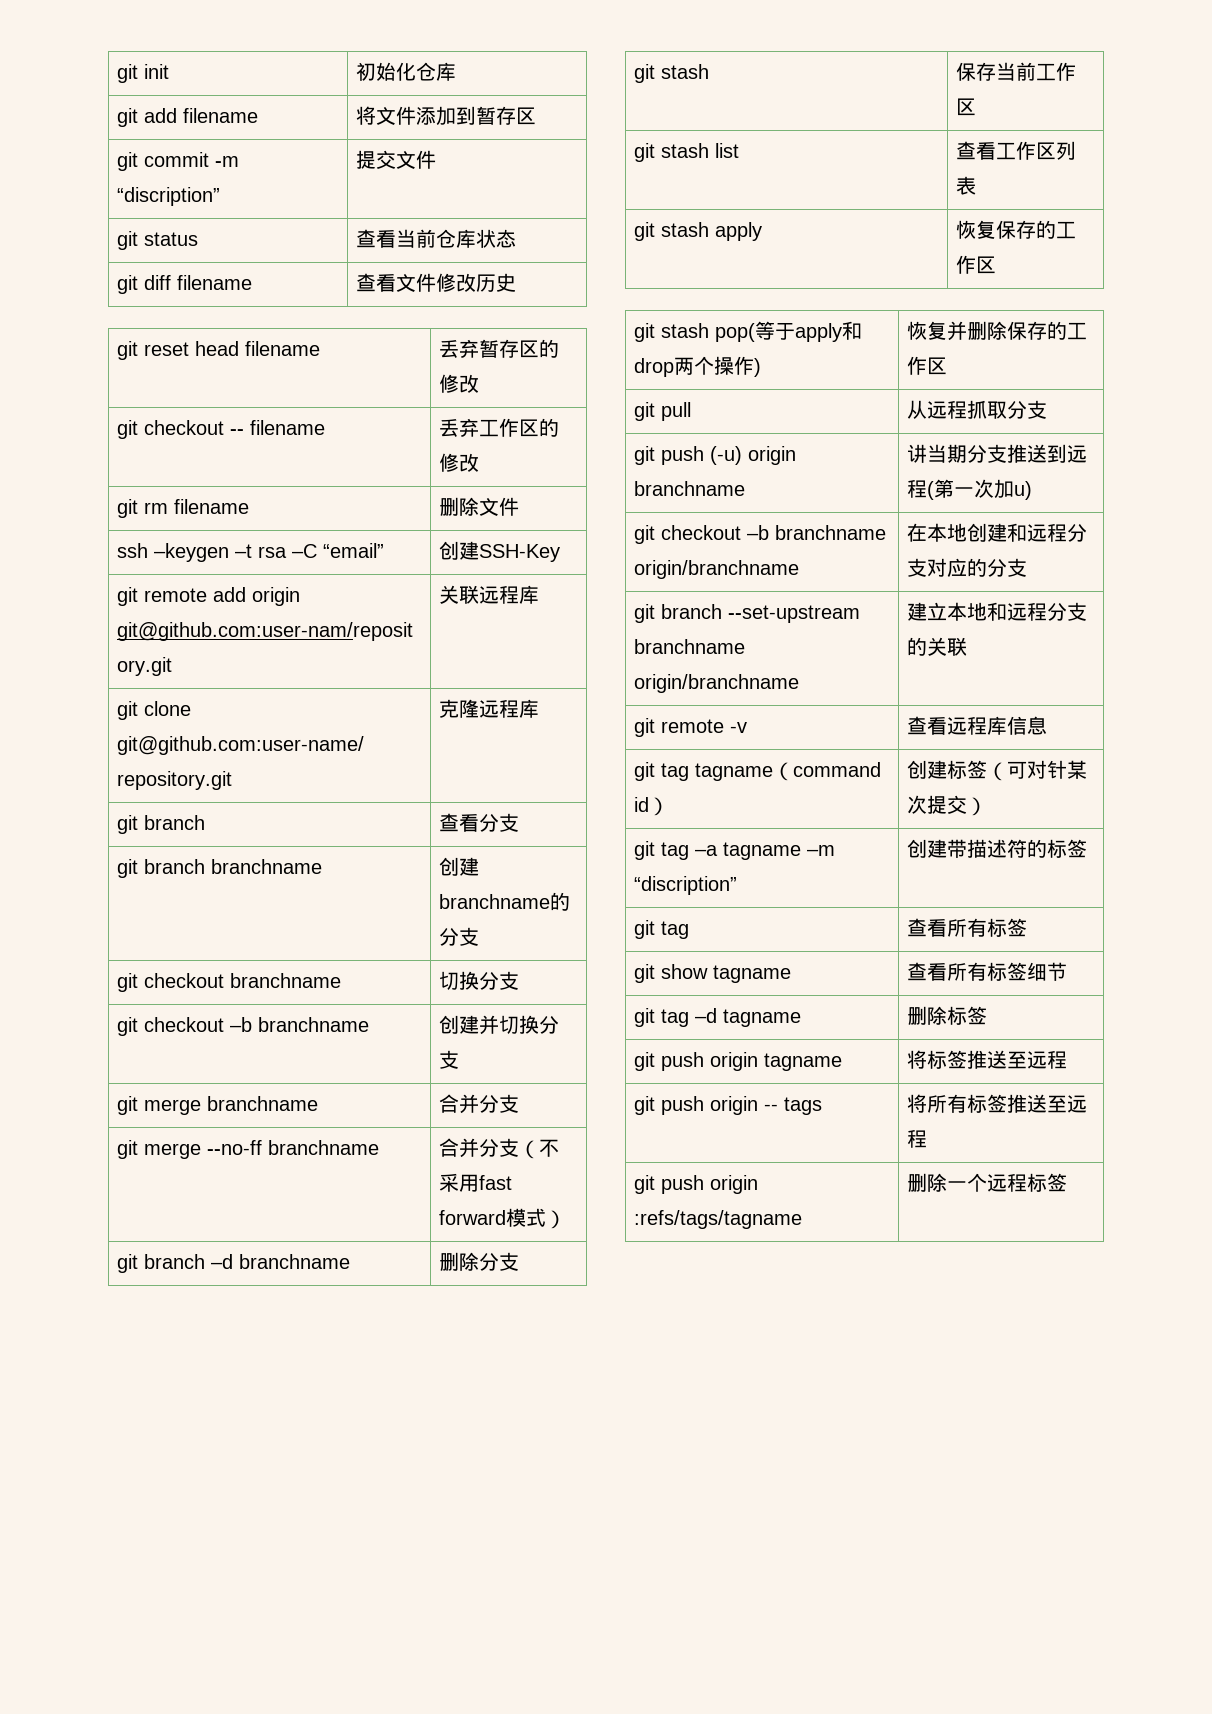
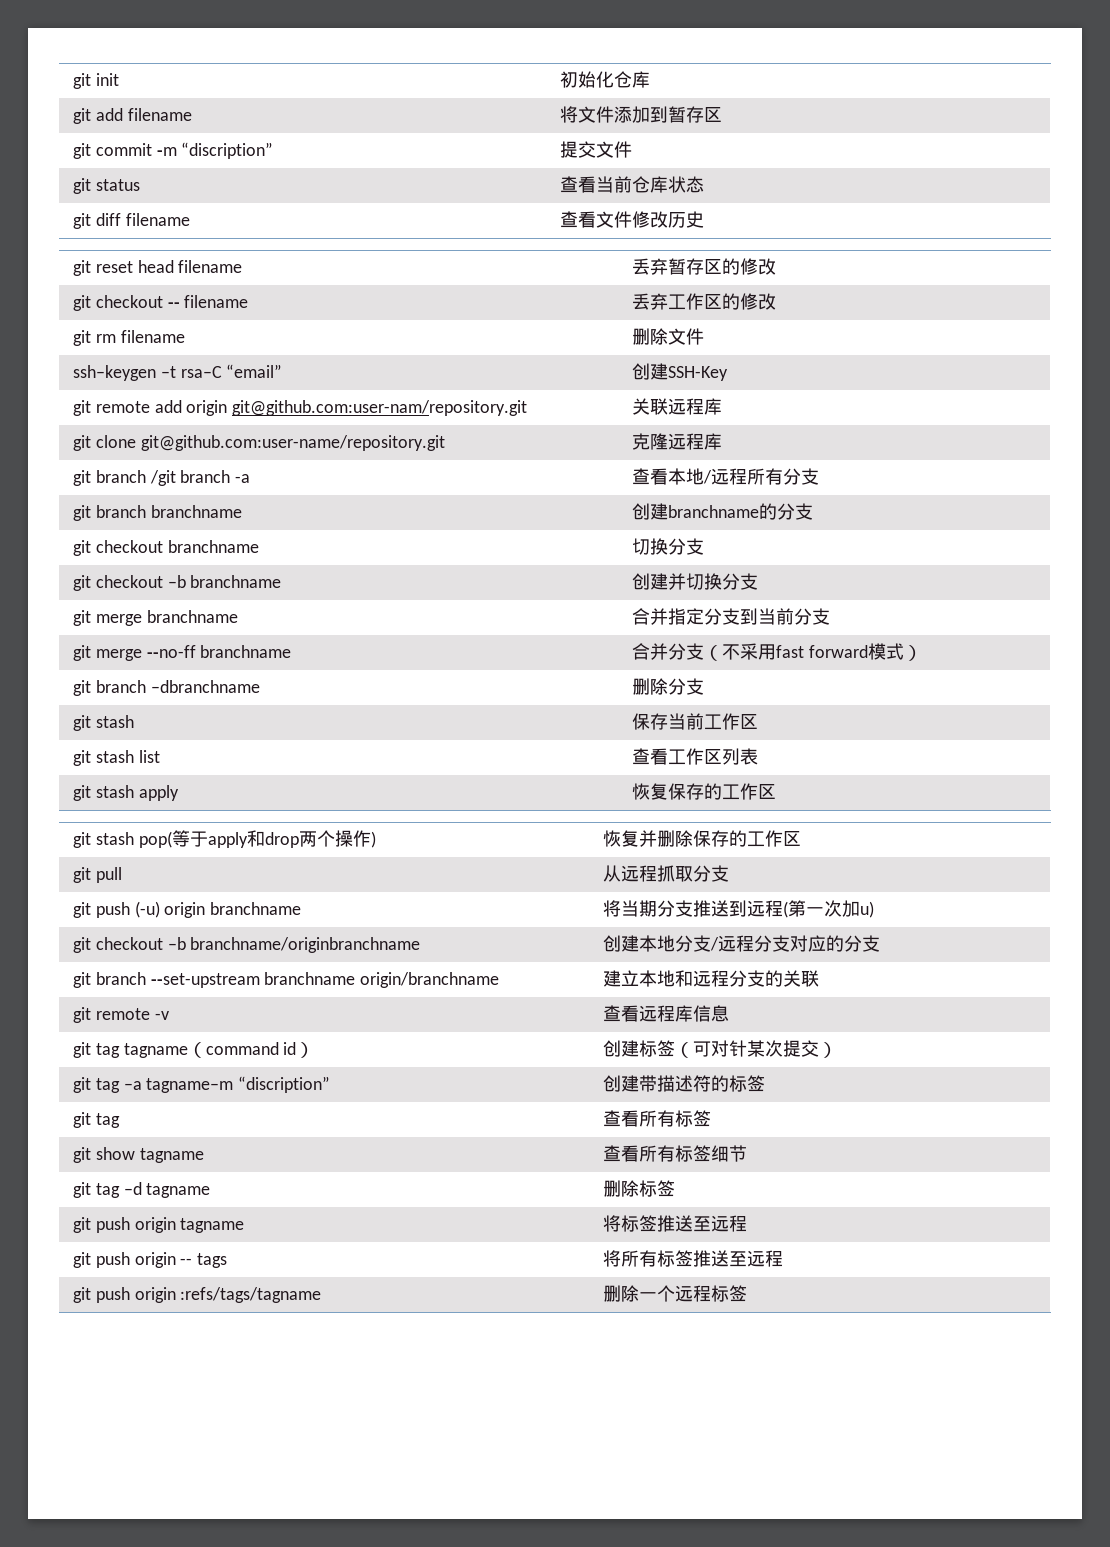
- ssh –keygen –t rsa –C “email” | 创建SSH-Key
+ ssh–keygen –t rsa–C “email” | 创建SSH-Key
- git branch | 查看分支
+ git branch /git branch -a | 查看本地/远程所有分支
- git merge branchname | 合并分支
+ git merge branchname | 合并指定分支到当前分支
- git branch –d branchname | 删除分支
+ git branch –dbranchname | 删除分支
- git push (-u) origin branchname | 讲当期分支推送到远程(第一次加u)
+ git push (-u) origin branchname | 将当期分支推送到远程(第一次加u)
- git checkout –b branchname origin/branchname | 在本地创建和远程分支对应的分支
+ git checkout –b branchname/originbranchname | 创建本地分支/远程分支对应的分支
- git tag –a tagname –m “discription” | 创建带描述符的标签
+ git tag –a tagname–m “discription” | 创建带描述符的标签

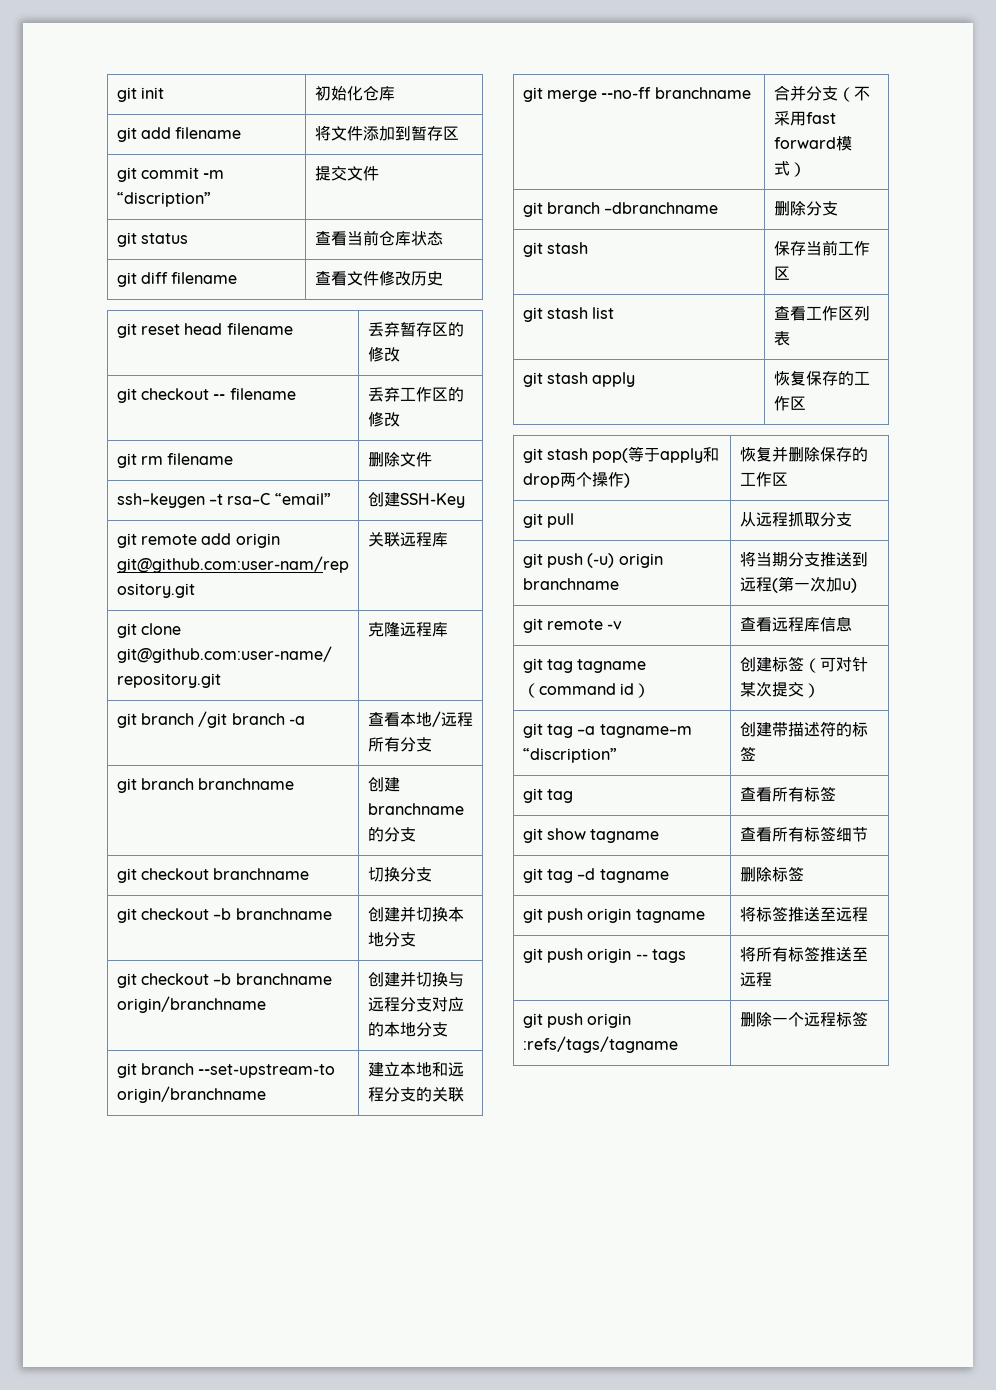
- git checkout –b branchname | 创建并切换分支
- git merge branchname | 合并指定分支到当前分支
+ git checkout –b branchname | 创建并切换本地分支
+ git checkout –b branchname origin/branchname | 创建并切换与远程分支对应的本地分支
+ git branch --set-upstream-to origin/branchname | 建立本地和远程分支的关联
- git checkout –b branchname/originbranchname | 创建本地分支/远程分支对应的分支
- git branch --set-upstream branchname origin/branchname | 建立本地和远程分支的关联

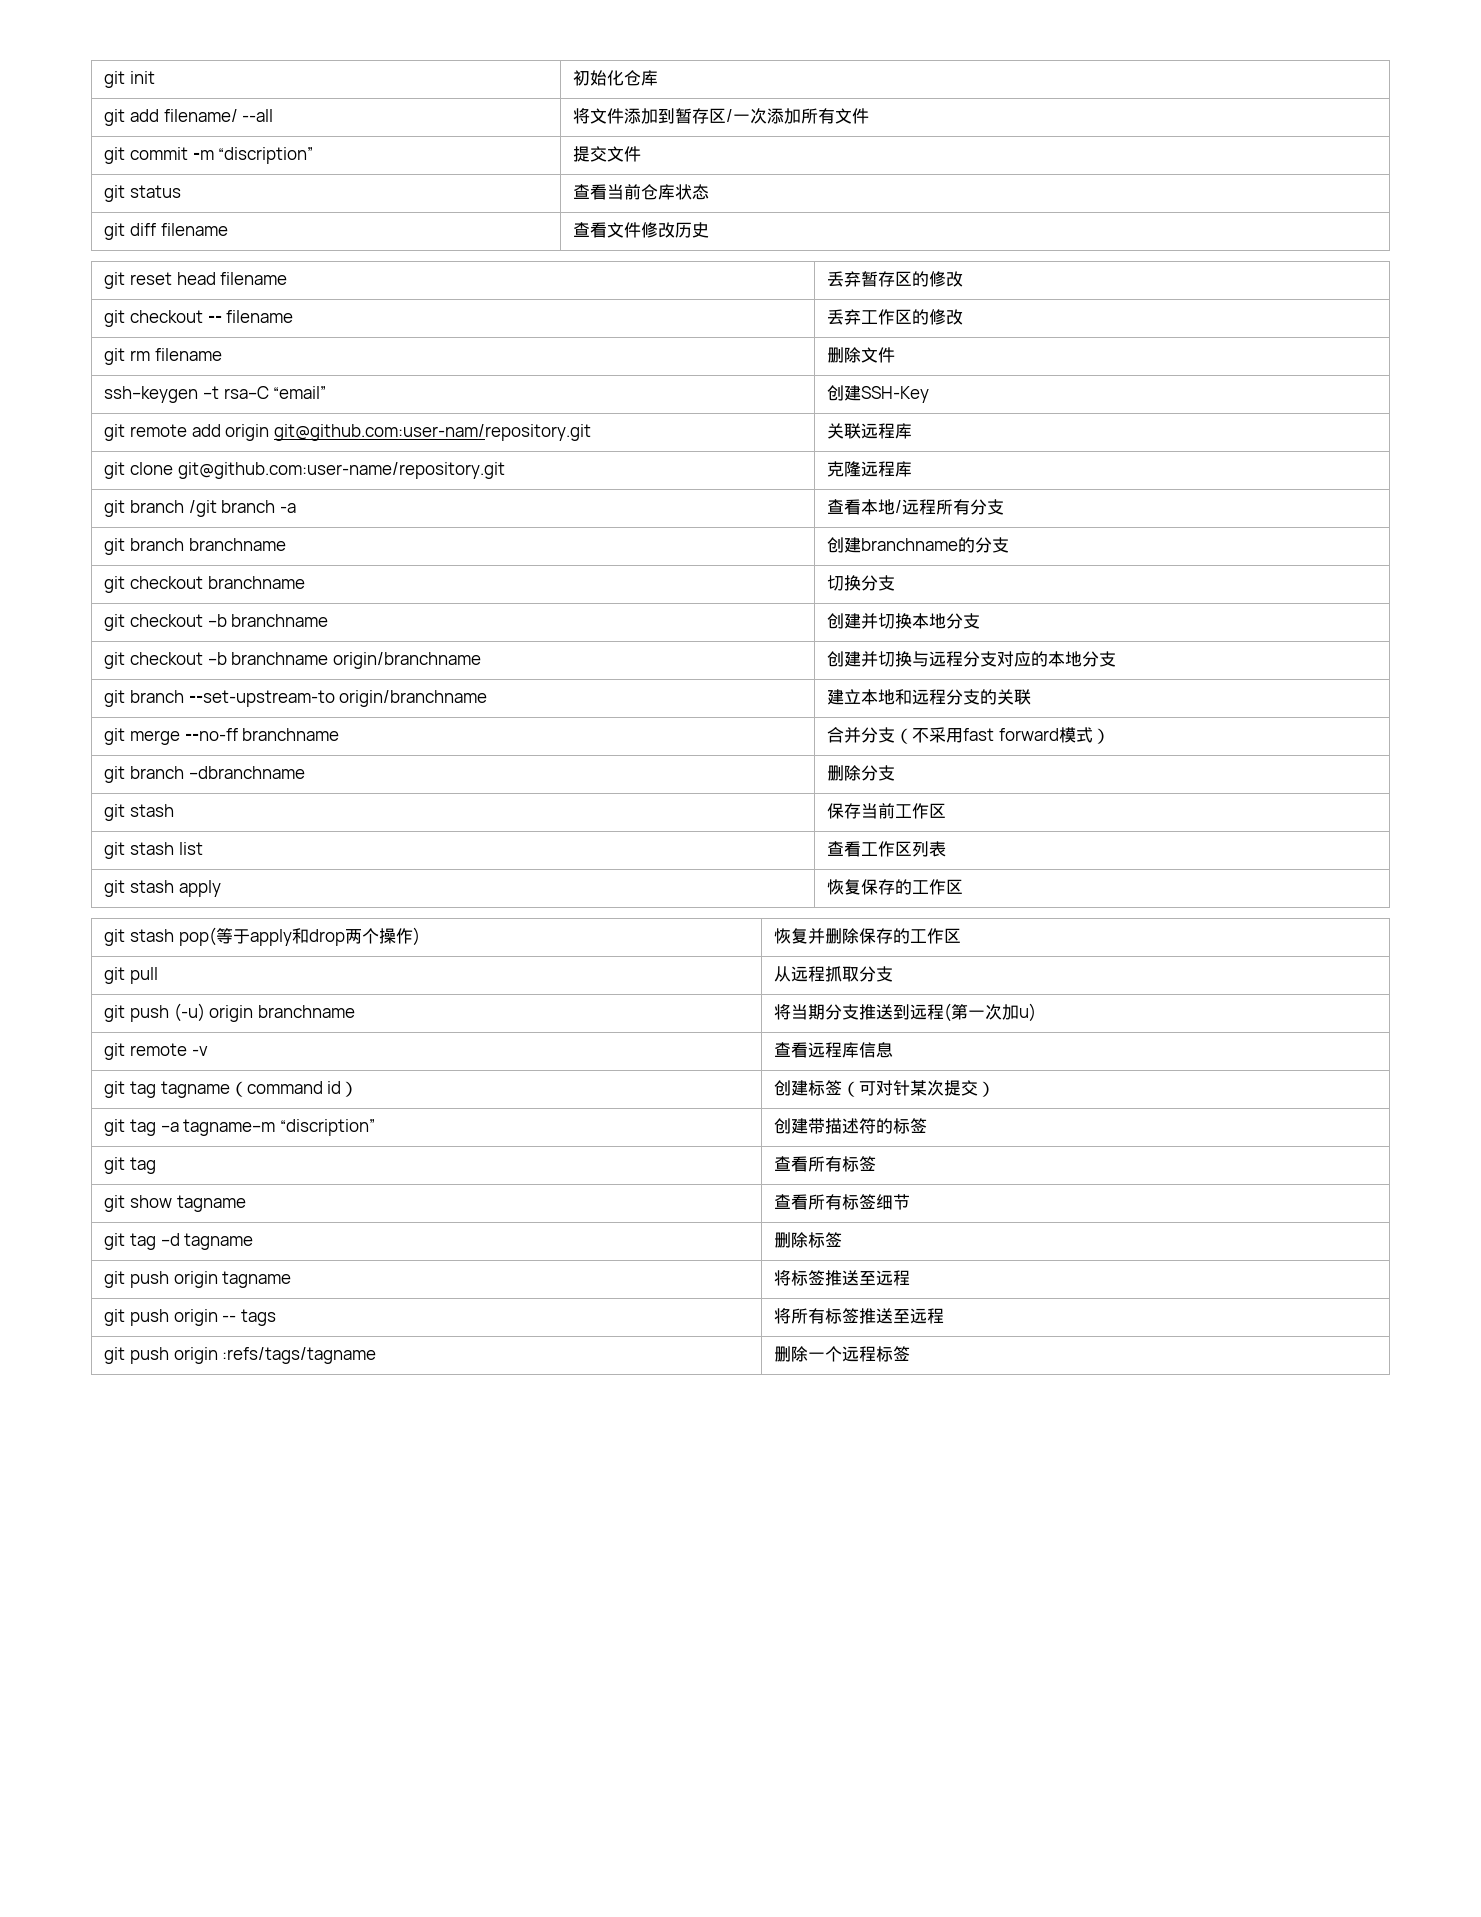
- git add filename | 将文件添加到暂存区
+ git add filename/ --all | 将文件添加到暂存区/一次添加所有文件

